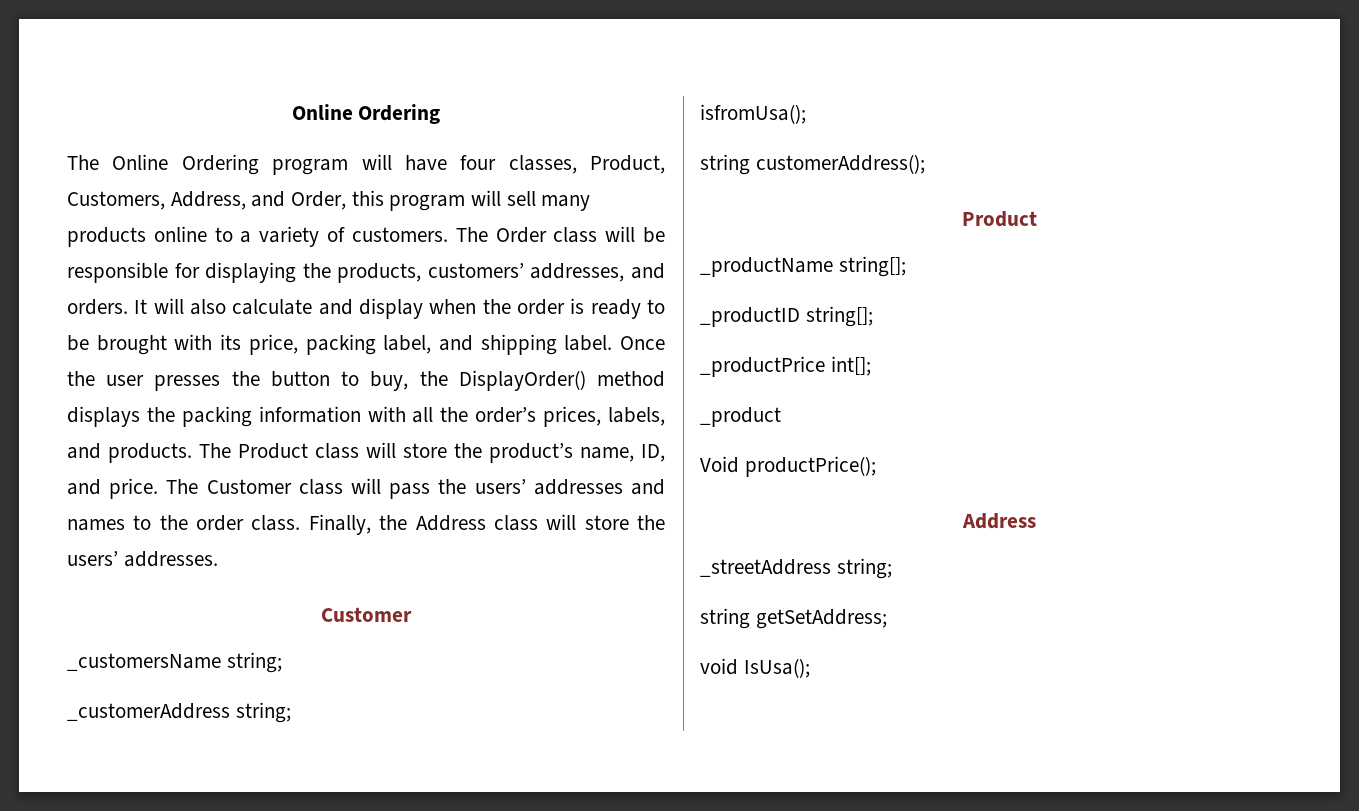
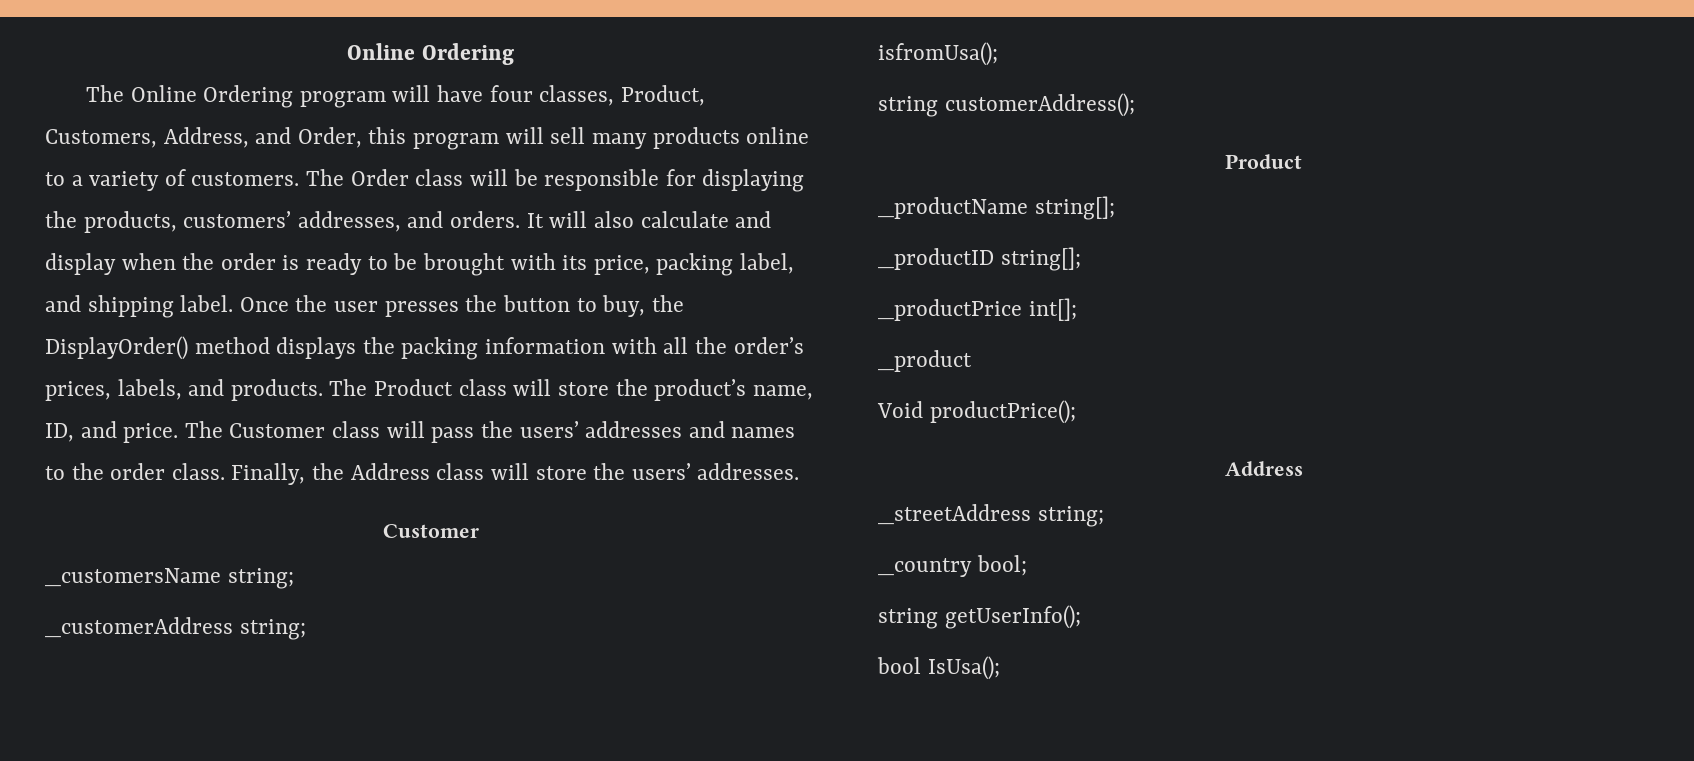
- string getSetAddress;
- void IsUsa();
+ _country bool;
+ string getUserInfo();
+ bool IsUsa();

